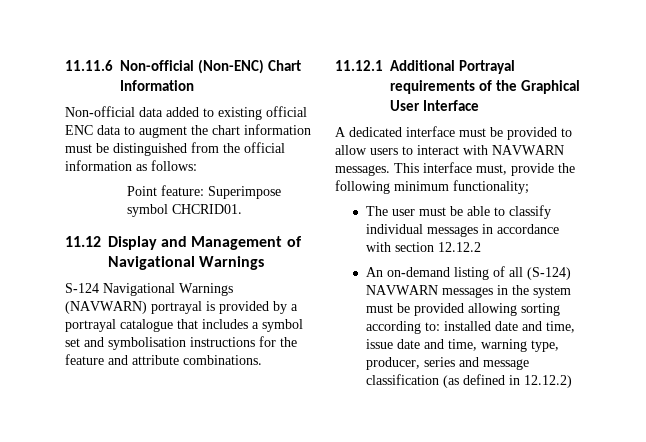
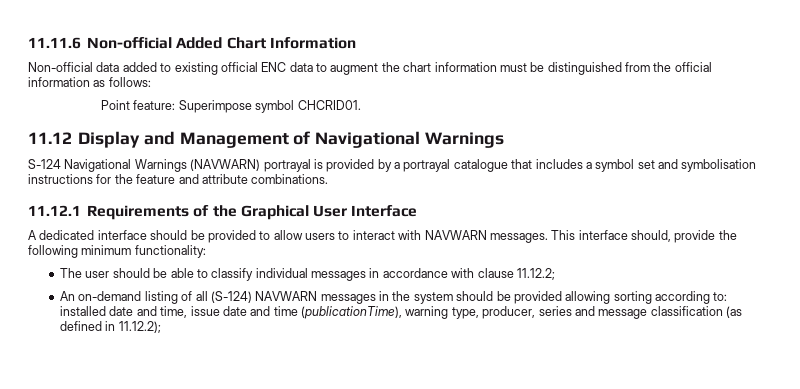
- 11.11.6 Non-official (Non-ENC) Chart Information
+ 11.11.6 Non-official Added Chart Information
- 11.12.1 Additional Portrayal requirements of the Graphical User Interface
+ 11.12.1 Requirements of the Graphical User Interface
- A dedicated interface must be provided to allow users to interact with NAVWARN messages.
+ A dedicated interface should be provided to allow users to interact with NAVWARN messages.
- This interface must, provide the following minimum functionality;
+ This interface should, provide the following minimum functionality:
- The user must be able to classify individual messages in accordance with section 12.12.2
+ The user should be able to classify individual messages in accordance with clause 11.12.2;
- An on-demand listing of all (S-124) NAVWARN messages in the system must be provided allowing sorting according to: installed date and time, issue date and time, warning type, producer, series and message classification (as defined in 12.12.2)
+ An on-demand listing of all (S-124) NAVWARN messages in the system should be provided allowing sorting according to: installed date and time, issue date and time (publicationTime), warning type, producer, series and message classification (as defined in 11.12.2);

